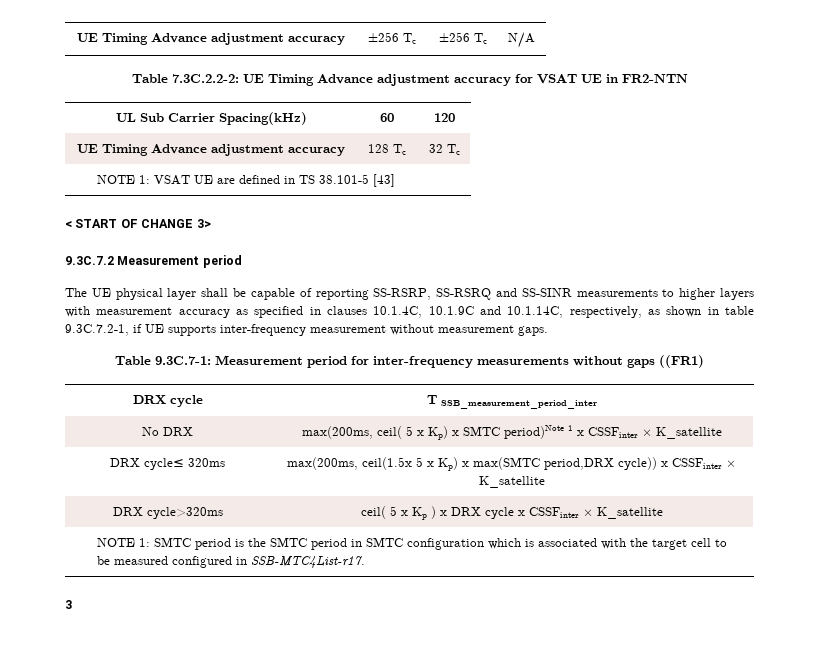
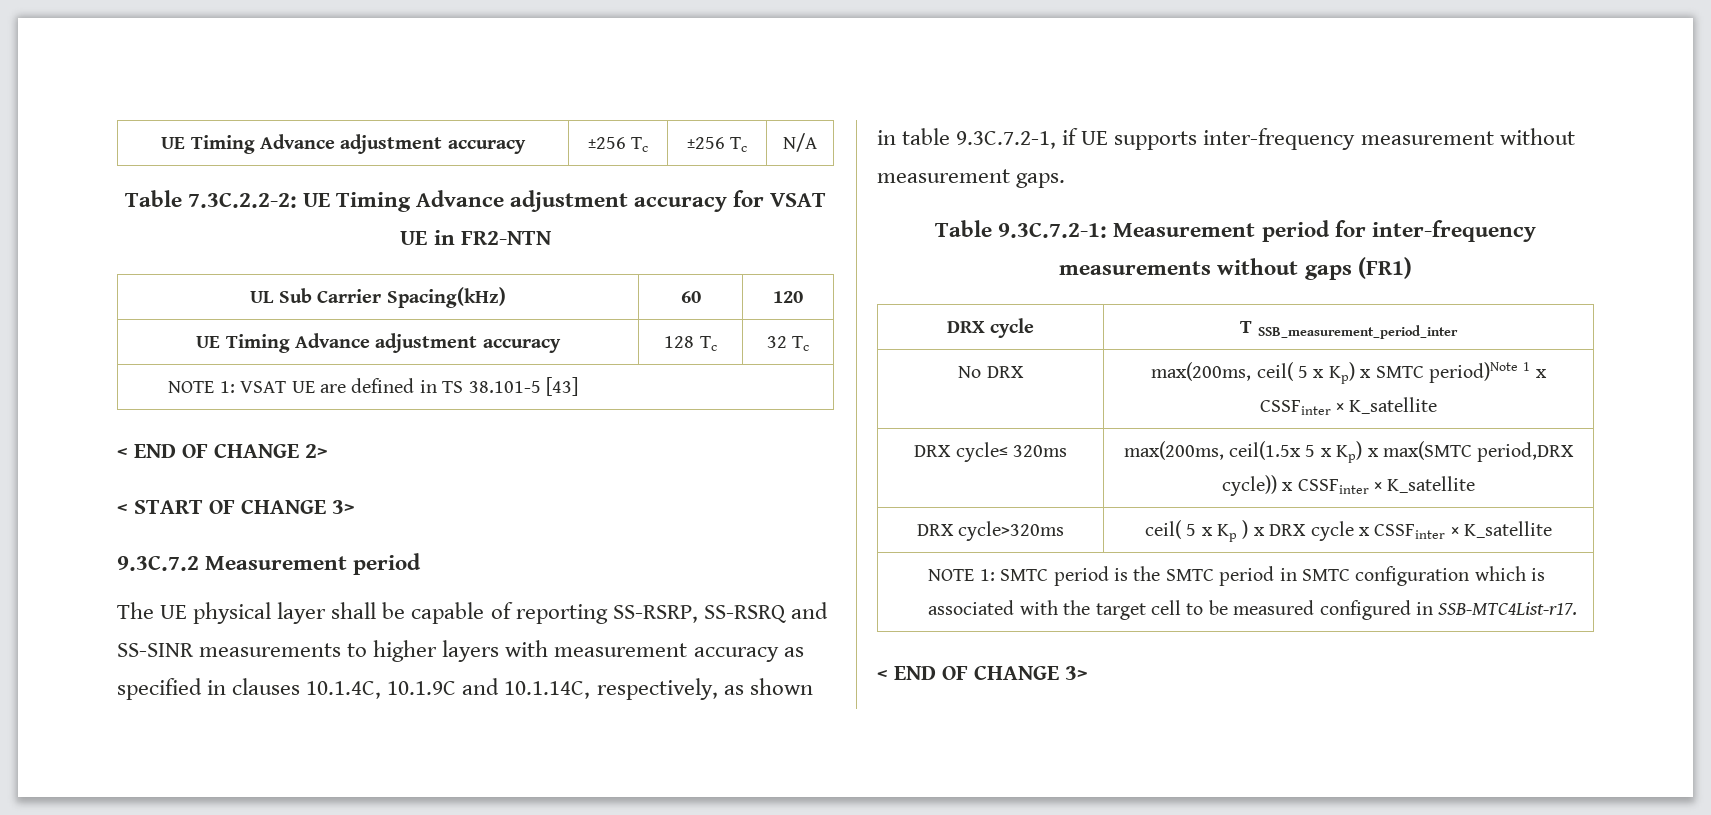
+ < END OF CHANGE 2>
- Table 9.3C.7-1: Measurement period for inter-frequency measurements without gaps ((FR1)
+ Table 9.3C.7.2-1: Measurement period for inter-frequency measurements without gaps (FR1)
- 3
+ < END OF CHANGE 3>

